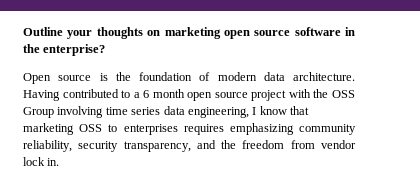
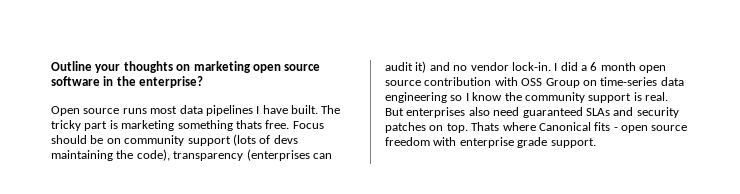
- Open source is the foundation of modern data architecture. Having contributed to a 6 month open source project with the OSS Group involving time series data engineering, I know that marketing OSS to enterprises requires emphasizing community reliability, security transparency, and the freedom from vendor lock in.
+ Open source runs most data pipelines I have built. The tricky part is marketing something thats free. Focus should be on community support (lots of devs maintaining the code), transparency (enterprises can audit it) and no vendor lock-in. I did a 6 month open source contribution with OSS Group on time-series data engineering so I know the community support is real. But enterprises also need guaranteed SLAs and security patches on top. Thats where Canonical fits - open source freedom with enterprise grade support.

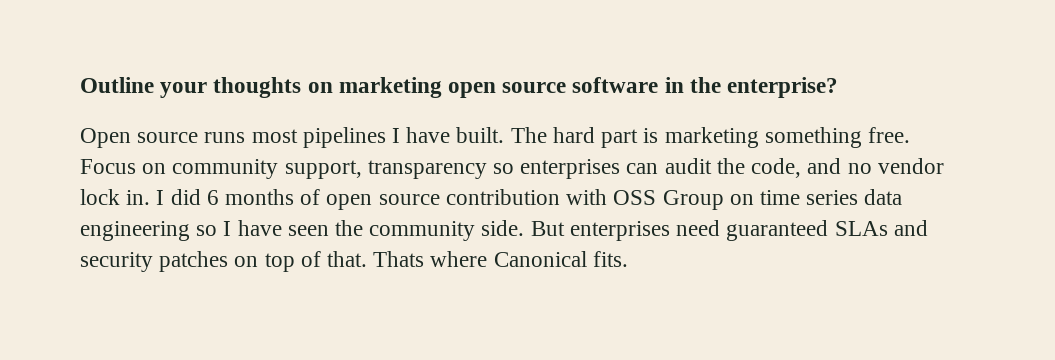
- Open source runs most data pipelines I have built.
+ Open source runs most pipelines I have built.
- The tricky part is marketing something thats free.
+ The hard part is marketing something free.
- Focus should be on community support (lots of devs maintaining the code), transparency (enterprises can audit it) and no vendor lock-in. I did a 6 month open source contribution with OSS Group on time-series data engineering so I know the community support is real.
+ Focus on community support, transparency so enterprises can audit the code, and no vendor lock in. I did 6 months of open source contribution with OSS Group on time series data engineering so I have seen the community side.
- But enterprises also need guaranteed SLAs and security patches on top. Thats where Canonical fits - open source freedom with enterprise grade support.
+ But enterprises need guaranteed SLAs and security patches on top of that. Thats where Canonical fits.

